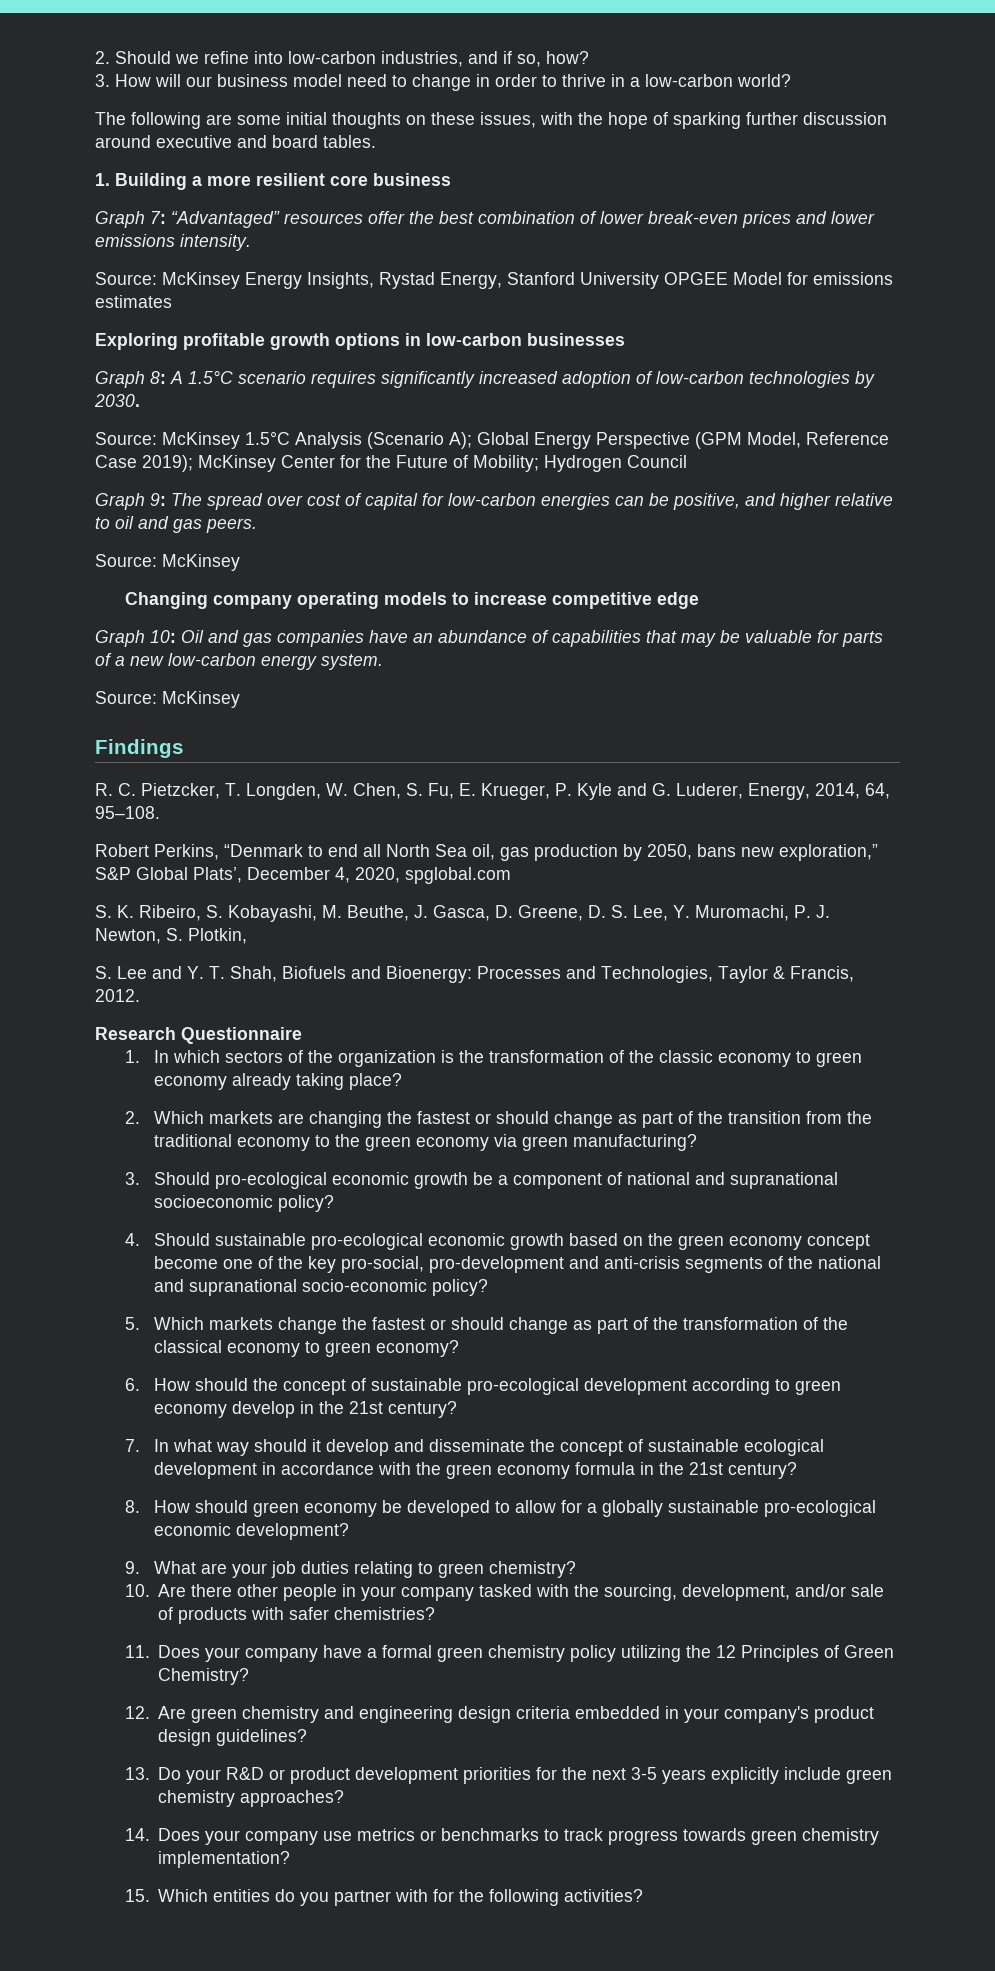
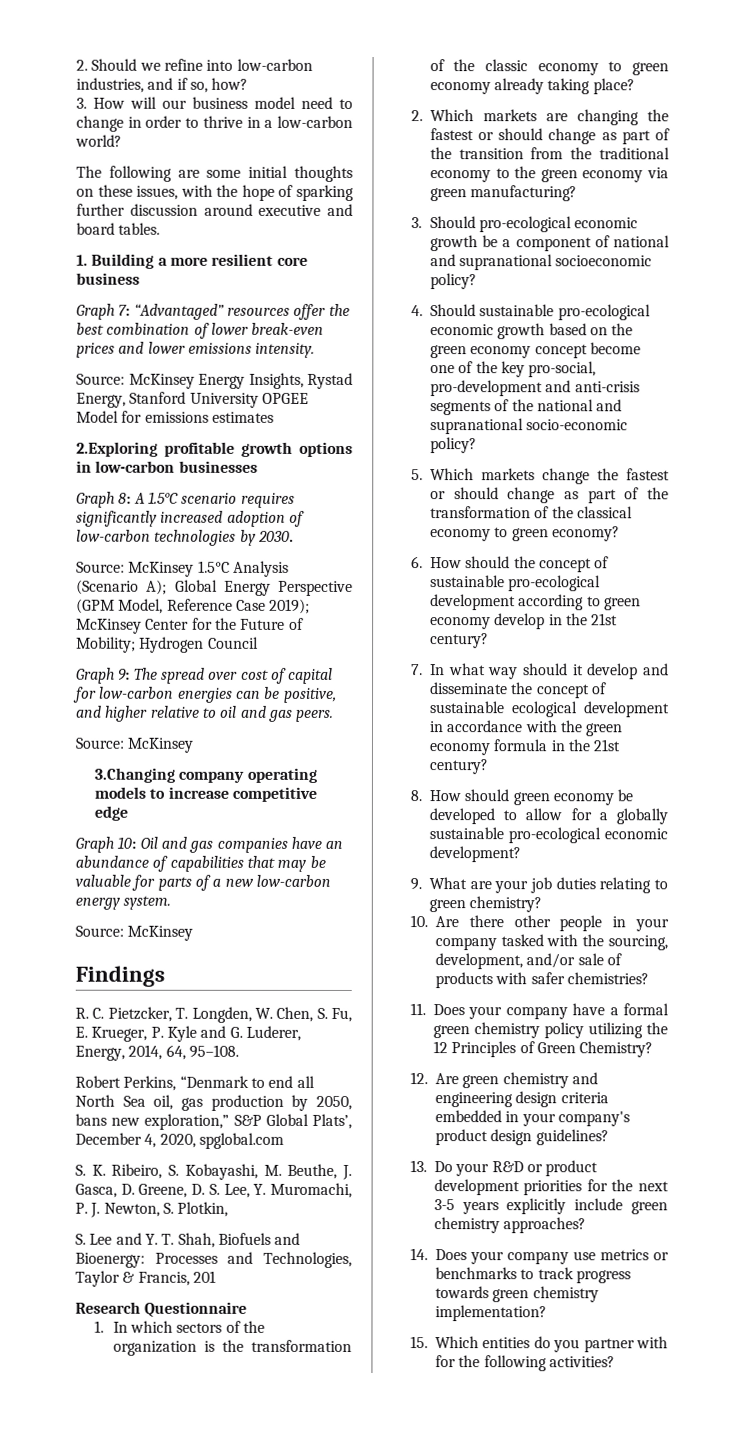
- Exploring profitable growth options in low-carbon businesses
+ 2.Exploring profitable growth options in low-carbon businesses
- Changing company operating models to increase competitive edge
+ 3.Changing company operating models to increase competitive edge
- S. Lee and Y. T. Shah, Biofuels and Bioenergy: Processes and Technologies, Taylor & Francis, 2012.
+ S. Lee and Y. T. Shah, Biofuels and Bioenergy: Processes and Technologies, Taylor & Francis, 201

